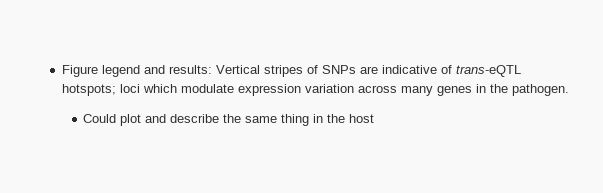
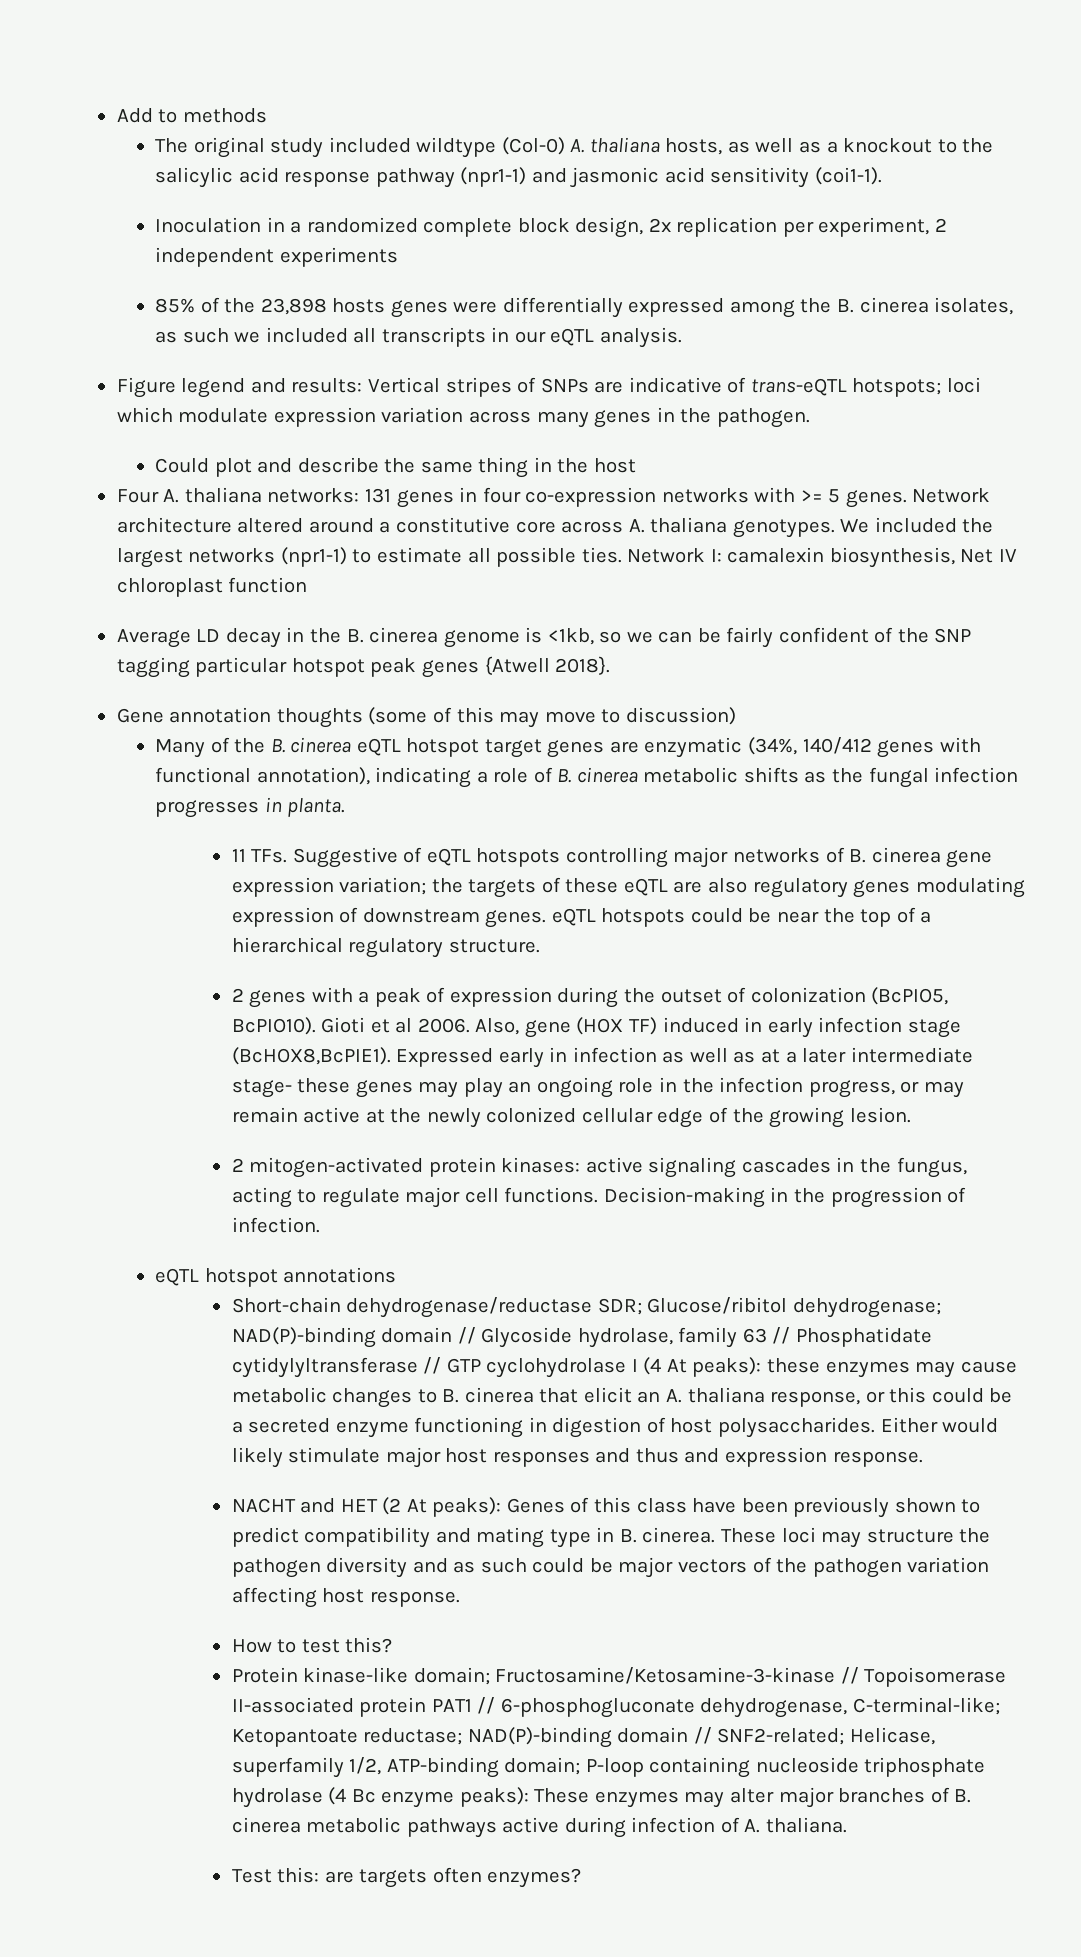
+ Add to methods
+ The original study included wildtype (Col-0) A. thaliana hosts, as well as a knockout to the salicylic acid response pathway (npr1-1) and jasmonic acid sensitivity (coi1-1).
+ Inoculation in a randomized complete block design, 2x replication per experiment, 2 independent experiments
+ 85% of the 23,898 hosts genes were differentially expressed among the B. cinerea isolates, as such we included all transcripts in our eQTL analysis.
+ Four A. thaliana networks: 131 genes in four co-expression networks with >= 5 genes. Network architecture altered around a constitutive core across A. thaliana genotypes. We included the largest networks (npr1-1) to estimate all possible ties. Network I: camalexin biosynthesis, Net IV chloroplast function
+ Average LD decay in the B. cinerea genome is <1kb, so we can be fairly confident of the SNP tagging particular hotspot peak genes {Atwell 2018}.
+ Gene annotation thoughts (some of this may move to discussion)
+ Many of the B. cinerea eQTL hotspot target genes are enzymatic (34%, 140/412 genes with functional annotation), indicating a role of B. cinerea metabolic shifts as the fungal infection progresses in planta.
+ 11 TFs. Suggestive of eQTL hotspots controlling major networks of B. cinerea gene expression variation; the targets of these eQTL are also regulatory genes modulating expression of downstream genes. eQTL hotspots could be near the top of a hierarchical regulatory structure.
+ 2 genes with a peak of expression during the outset of colonization (BcPIO5, BcPIO10). Gioti et al 2006. Also, gene (HOX TF) induced in early infection stage (BcHOX8,BcPIE1). Expressed early in infection as well as at a later intermediate stage- these genes may play an ongoing role in the infection progress, or may remain active at the newly colonized cellular edge of the growing lesion.
+ 2 mitogen-activated protein kinases: active signaling cascades in the fungus, acting to regulate major cell functions. Decision-making in the progression of infection.
+ eQTL hotspot annotations
+ Short-chain dehydrogenase/reductase SDR; Glucose/ribitol dehydrogenase; NAD(P)-binding domain // Glycoside hydrolase, family 63 // Phosphatidate cytidylyltransferase // GTP cyclohydrolase I (4 At peaks): these enzymes may cause metabolic changes to B. cinerea that elicit an A. thaliana response, or this could be a secreted enzyme functioning in digestion of host polysaccharides. Either would likely stimulate major host responses and thus and expression response.
+ NACHT and HET (2 At peaks): Genes of this class have been previously shown to predict compatibility and mating type in B. cinerea. These loci may structure the pathogen diversity and as such could be major vectors of the pathogen variation affecting host response.
+ How to test this?
+ Protein kinase-like domain; Fructosamine/Ketosamine-3-kinase // Topoisomerase II-associated protein PAT1 // 6-phosphogluconate dehydrogenase, C-terminal-like; Ketopantoate reductase; NAD(P)-binding domain // SNF2-related; Helicase, superfamily 1/2, ATP-binding domain; P-loop containing nucleoside triphosphate hydrolase (4 Bc enzyme peaks): These enzymes may alter major branches of B. cinerea metabolic pathways active during infection of A. thaliana.
+ Test this: are targets often enzymes?

